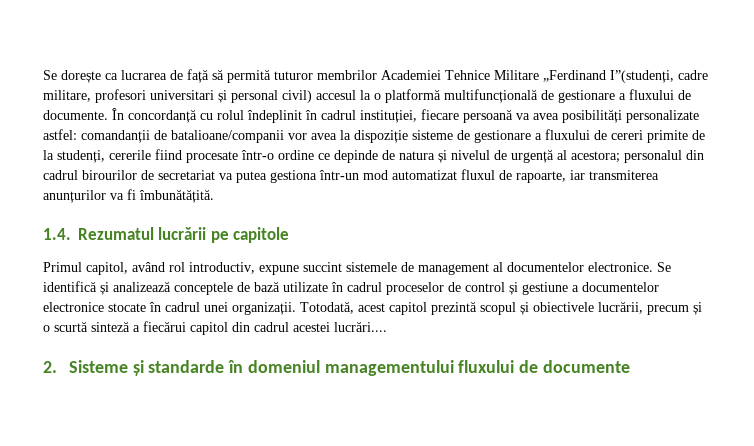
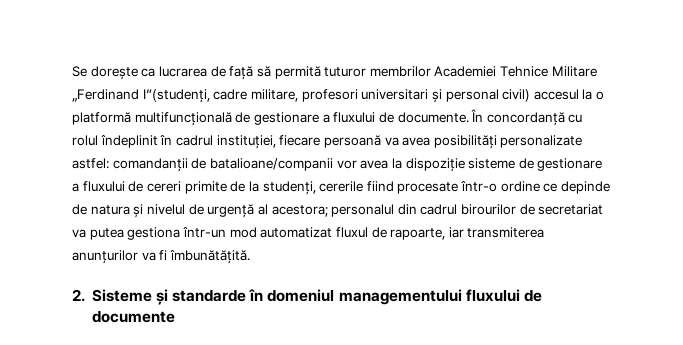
- 1.4. Rezumatul lucrării pe capitole
- Primul capitol, având rol introductiv, expune succint sistemele de management al documentelor electronice. Se identifică și analizează conceptele de bază utilizate în cadrul proceselor de control și gestiune a documentelor electronice stocate în cadrul unei organizații. Totodată, acest capitol prezintă scopul și obiectivele lucrării, precum și o scurtă sinteză a fiecărui capitol din cadrul acestei lucrări....

